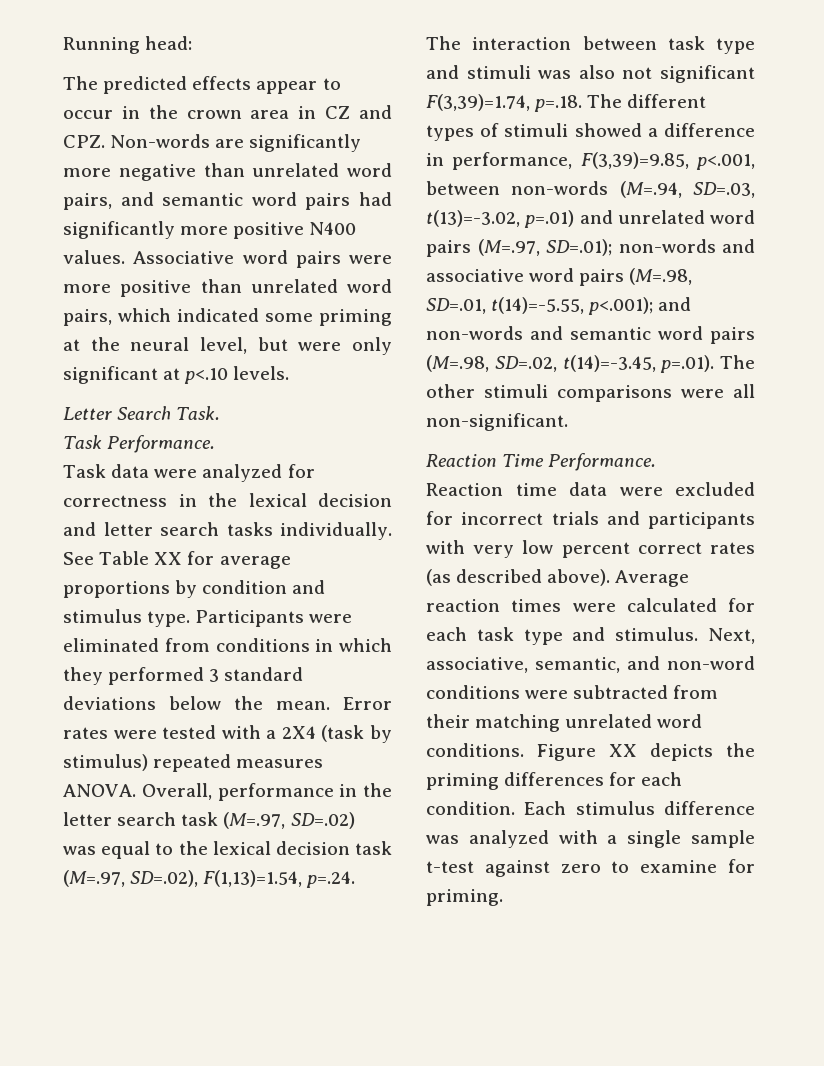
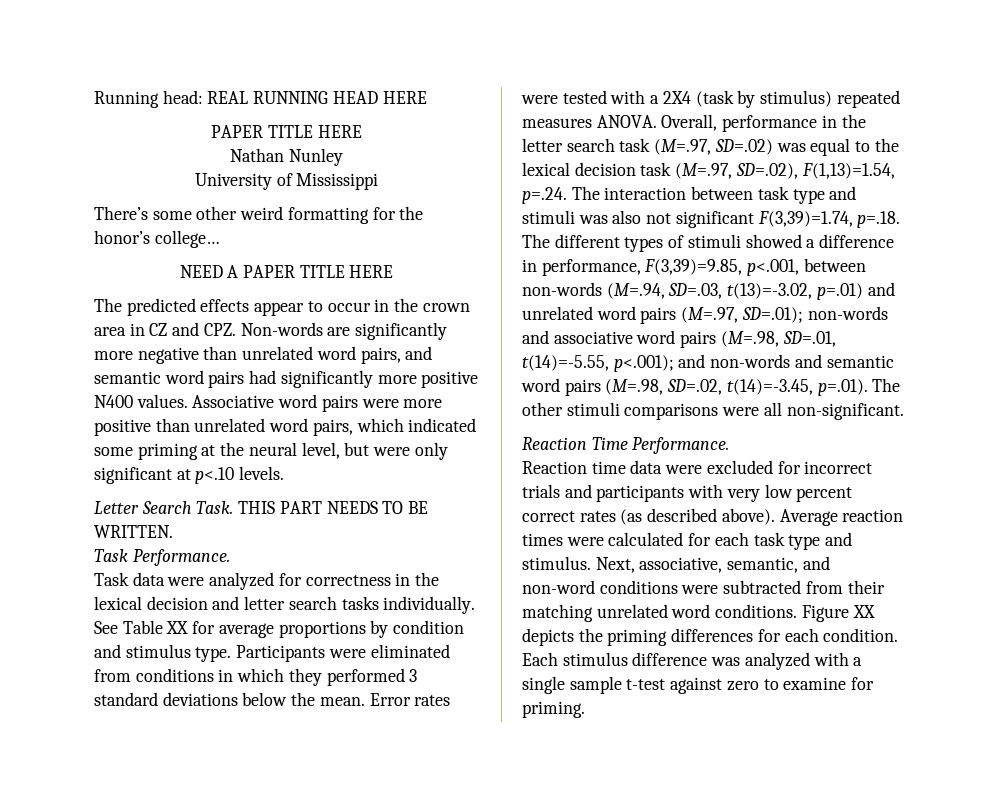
- Running head:
+ Running head: REAL RUNNING HEAD HERE
+ PAPER TITLE HERE
+ Nathan Nunley
+ University of Mississippi
+ There’s some other weird formatting for the honor’s college…
+ NEED A PAPER TITLE HERE
+ THIS PART NEEDS TO BE WRITTEN.

